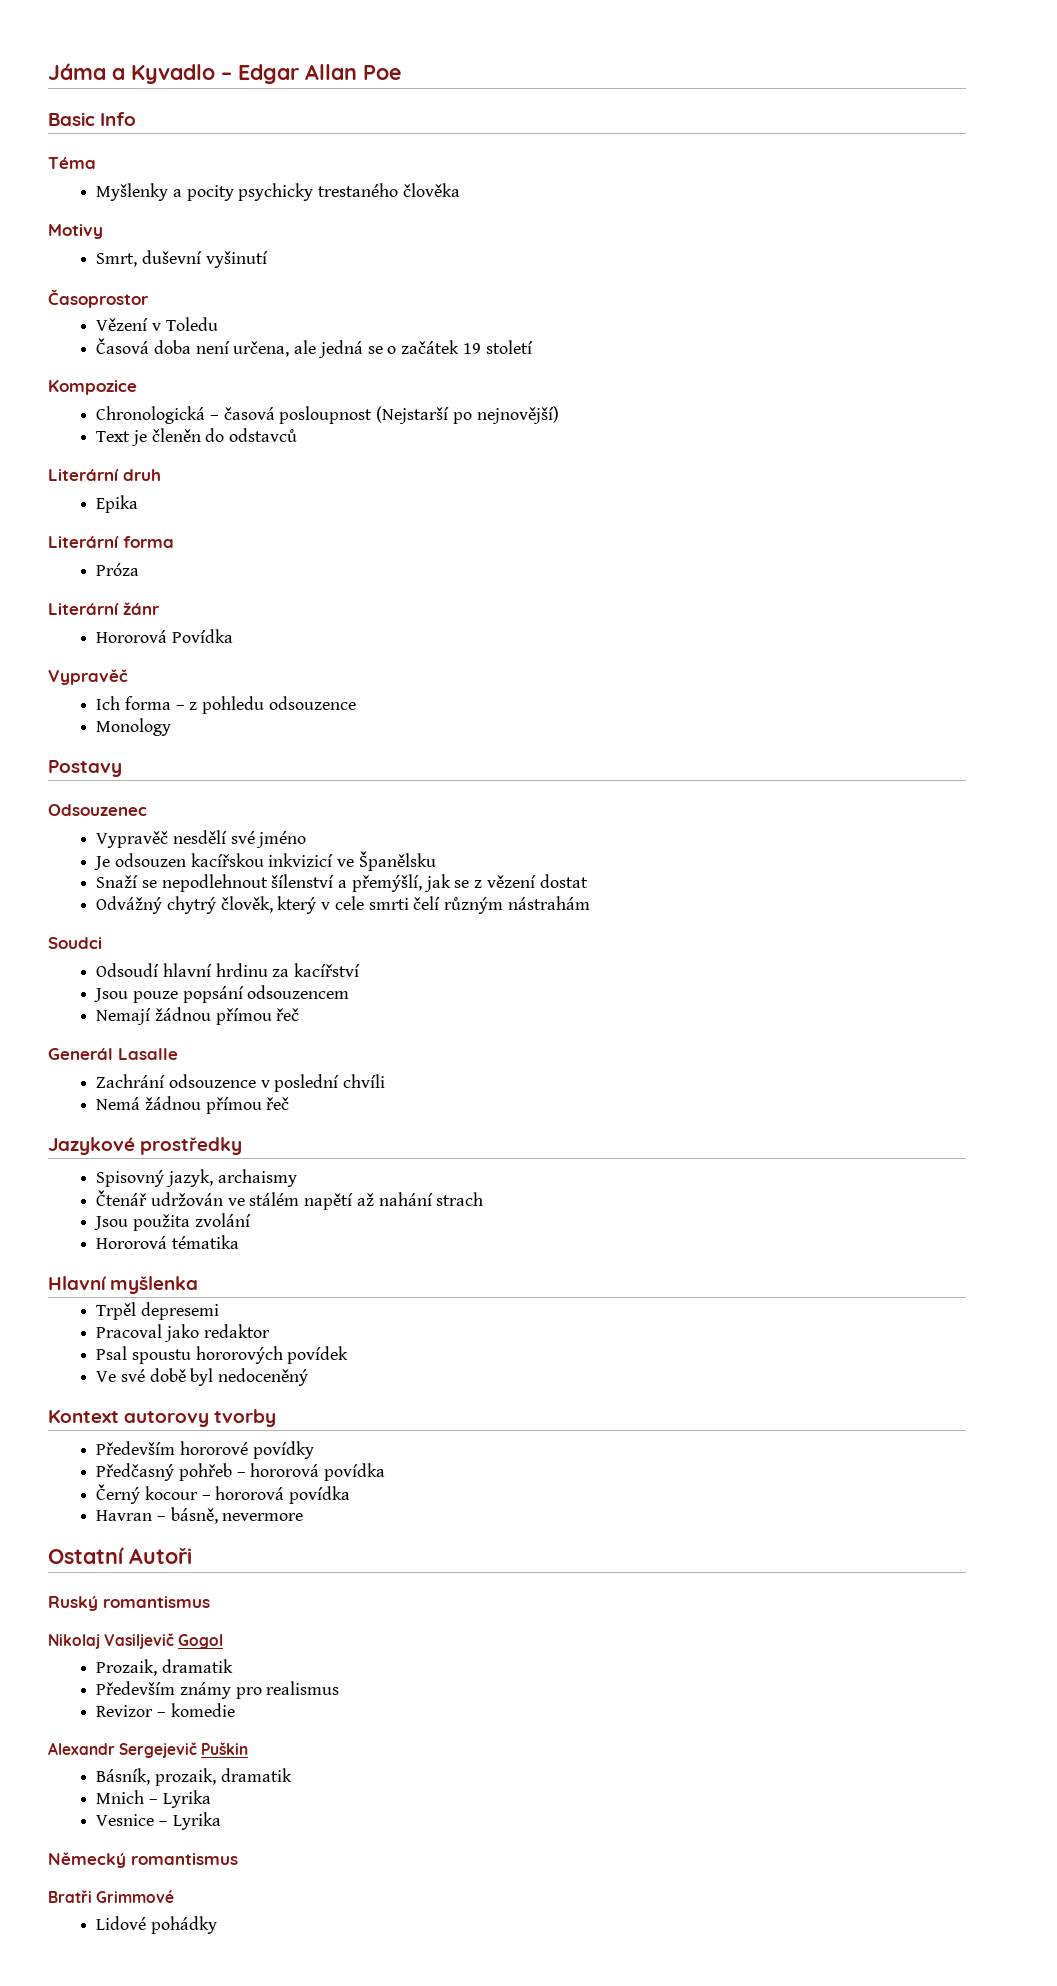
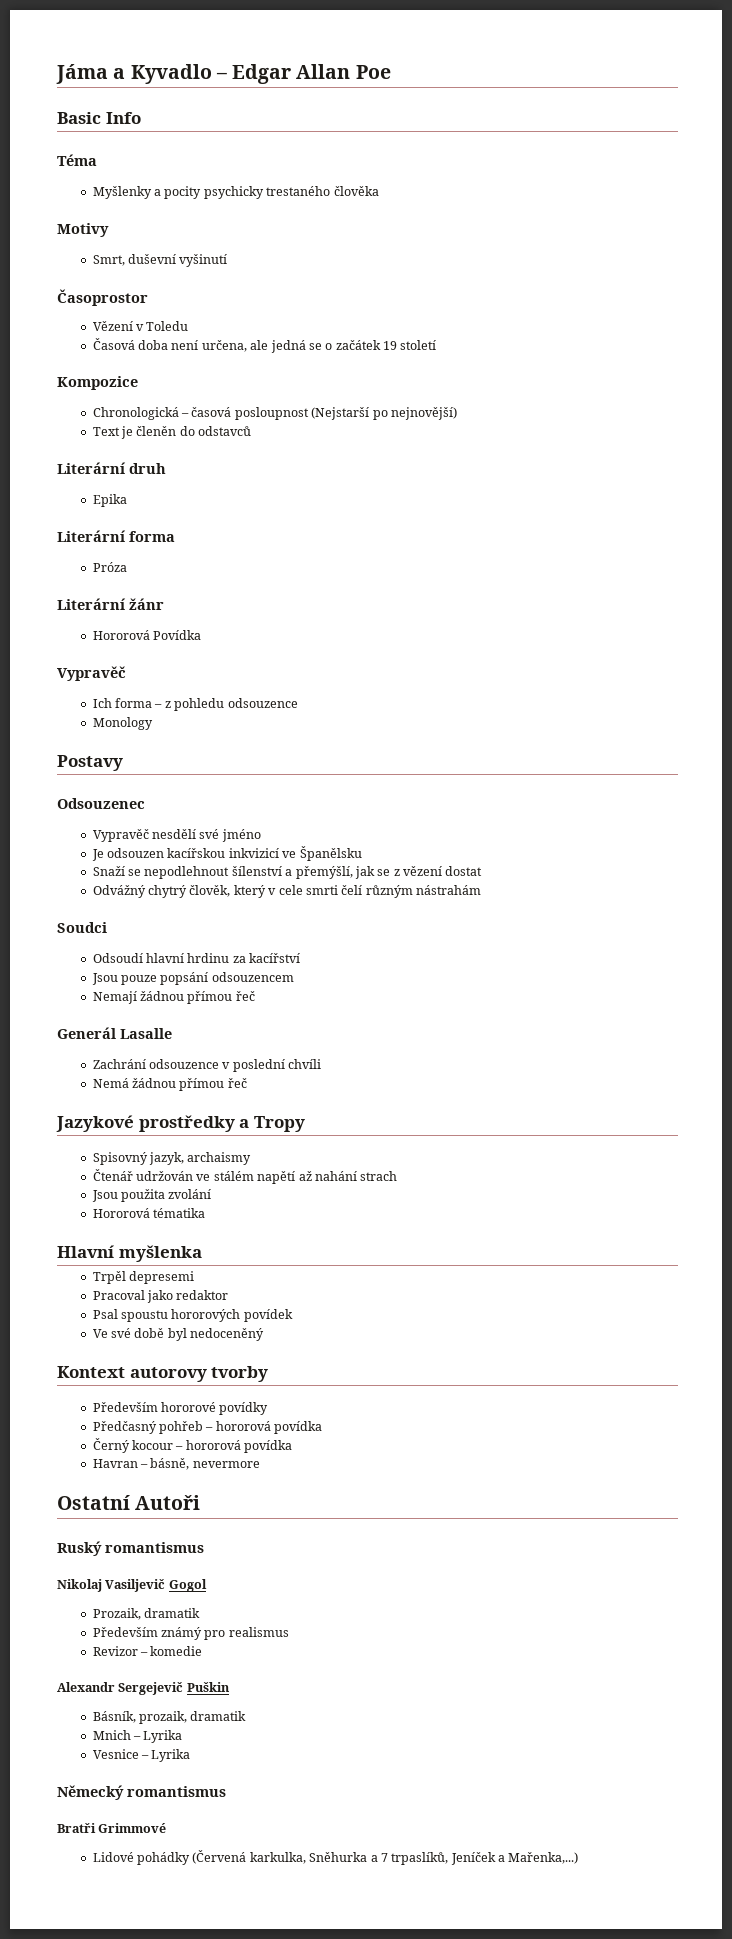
- Jazykové prostředky
+ Jazykové prostředky a Tropy
- Především známy pro realismus
+ Především známý pro realismus
- Lidové pohádky
+ Lidové pohádky (Červená karkulka, Sněhurka a 7 trpaslíků, Jeníček a Mařenka,...)

